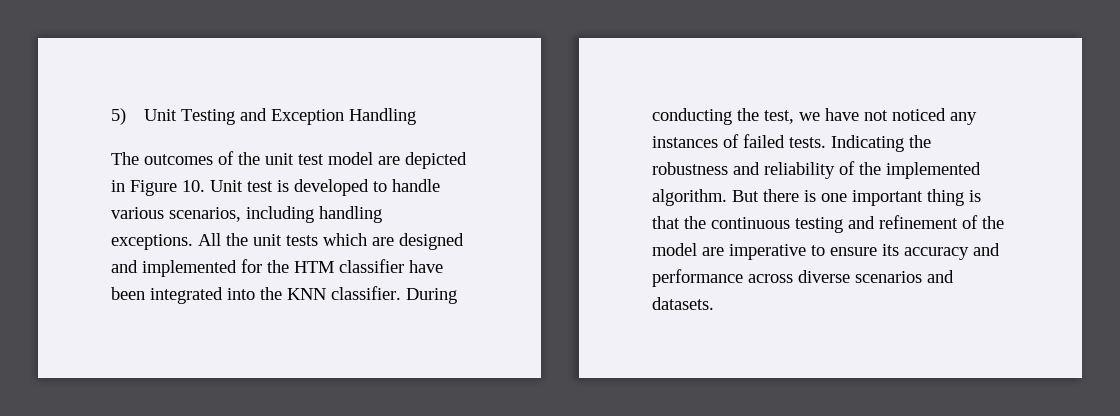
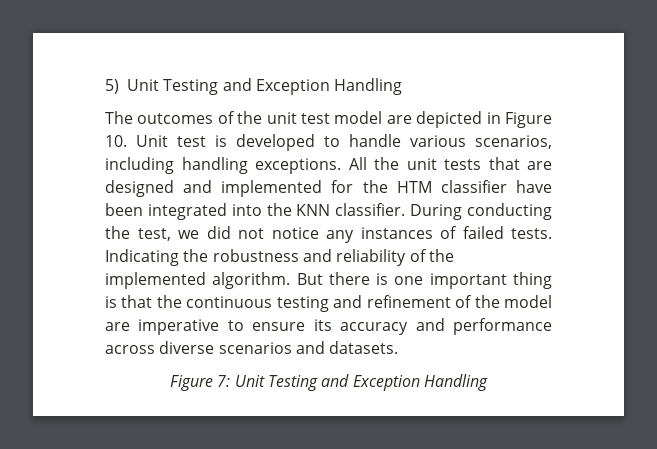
- All the unit tests which are designed and implemented for the HTM classifier have been integrated into the KNN classifier.
+ All the unit tests that are designed and implemented for the HTM classifier have been integrated into the KNN classifier.
- During conducting the test, we have not noticed any instances of failed tests.
+ During conducting the test, we did not notice any instances of failed tests.
+ Figure 7: Unit Testing and Exception Handling

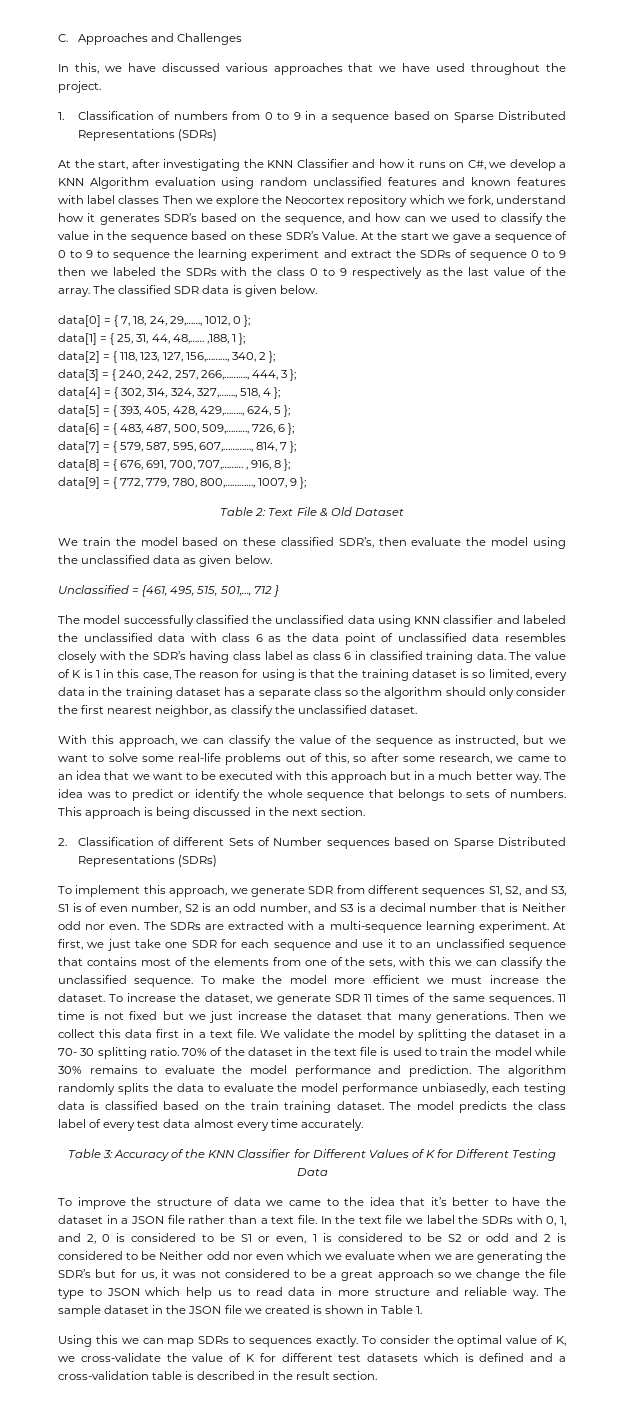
- 5) Unit Testing and Exception Handling
- The outcomes of the unit test model are depicted in Figure 10. Unit test is developed to handle various scenarios, including handling exceptions. All the unit tests that are designed and implemented for the HTM classifier have been integrated into the KNN classifier. During conducting the test, we did not notice any instances of failed tests. Indicating the robustness and reliability of the implemented algorithm. But there is one important thing is that the continuous testing and refinement of the model are imperative to ensure its accuracy and performance across diverse scenarios and datasets.
- Figure 7: Unit Testing and Exception Handling
+ C. Approaches and Challenges
+ In this, we have discussed various approaches that we have used throughout the project.
+ 1. Classification of numbers from 0 to 9 in a sequence based on Sparse Distributed Representations (SDRs)
+ At the start, after investigating the KNN Classifier and how it runs on C#, we develop a KNN Algorithm evaluation using random unclassified features and known features with label classes Then we explore the Neocortex repository which we fork, understand how it generates SDR’s based on the sequence, and how can we used to classify the value in the sequence based on these SDR’s Value. At the start we gave a sequence of 0 to 9 to sequence the learning experiment and extract the SDRs of sequence 0 to 9 then we labeled the SDRs with the class 0 to 9 respectively as the last value of the array. The classified SDR data is given below.
+ data[0] = { 7, 18, 24, 29,……, 1012, 0 };
+ data[1] = { 25, 31, 44, 48,…… ,188, 1 };
+ data[2] = { 118, 123, 127, 156,………, 340, 2 };
+ data[3] = { 240, 242, 257, 266,………., 444, 3 };
+ data[4] = { 302, 314, 324, 327,……., 518, 4 };
+ data[5] = { 393, 405, 428, 429,…….., 624, 5 };
+ data[6] = { 483, 487, 500, 509,………, 726, 6 };
+ data[7] = { 579, 587, 595, 607,…………, 814, 7 };
+ data[8] = { 676, 691, 700, 707,……… , 916, 8 };
+ data[9] = { 772, 779, 780, 800,…………, 1007, 9 };
+ Table 2: Text File & Old Dataset
+ We train the model based on these classified SDR’s, then evaluate the model using the unclassified data as given below.
+ Unclassified = {461, 495, 515, 501,…, 712 }
+ The model successfully classified the unclassified data using KNN classifier and labeled the unclassified data with class 6 as the data point of unclassified data resembles closely with the SDR’s having class label as class 6 in classified training data. The value of K is 1 in this case, The reason for using is that the training dataset is so limited, every data in the training dataset has a separate class so the algorithm should only consider the first nearest neighbor, as classify the unclassified dataset.
+ With this approach, we can classify the value of the sequence as instructed, but we want to solve some real-life problems out of this, so after some research, we came to an idea that we want to be executed with this approach but in a much better way. The idea was to predict or identify the whole sequence that belongs to sets of numbers. This approach is being discussed in the next section.
+ 2. Classification of different Sets of Number sequences based on Sparse Distributed Representations (SDRs)
+ To implement this approach, we generate SDR from different sequences S1, S2, and S3, S1 is of even number, S2 is an odd number, and S3 is a decimal number that is Neither odd nor even. The SDRs are extracted with a multi-sequence learning experiment. At first, we just take one SDR for each sequence and use it to an unclassified sequence that contains most of the elements from one of the sets, with this we can classify the unclassified sequence. To make the model more efficient we must increase the dataset. To increase the dataset, we generate SDR 11 times of the same sequences. 11 time is not fixed but we just increase the dataset that many generations. Then we collect this data first in a text file. We validate the model by splitting the dataset in a 70- 30 splitting ratio. 70% of the dataset in the text file is used to train the model while 30% remains to evaluate the model performance and prediction. The algorithm randomly splits the data to evaluate the model performance unbiasedly, each testing data is classified based on the train training dataset. The model predicts the class label of every test data almost every time accurately.
+ Table 3: Accuracy of the KNN Classifier for Different Values of K for Different Testing Data
+ To improve the structure of data we came to the idea that it’s better to have the dataset in a JSON file rather than a text file. In the text file we label the SDRs with 0, 1, and 2, 0 is considered to be S1 or even, 1 is considered to be S2 or odd and 2 is considered to be Neither odd nor even which we evaluate when we are generating the SDR’s but for us, it was not considered to be a great approach so we change the file type to JSON which help us to read data in more structure and reliable way. The sample dataset in the JSON file we created is shown in Table 1.
+ Using this we can map SDRs to sequences exactly. To consider the optimal value of K, we cross-validate the value of K for different test datasets which is defined and a cross-validation table is described in the result section.

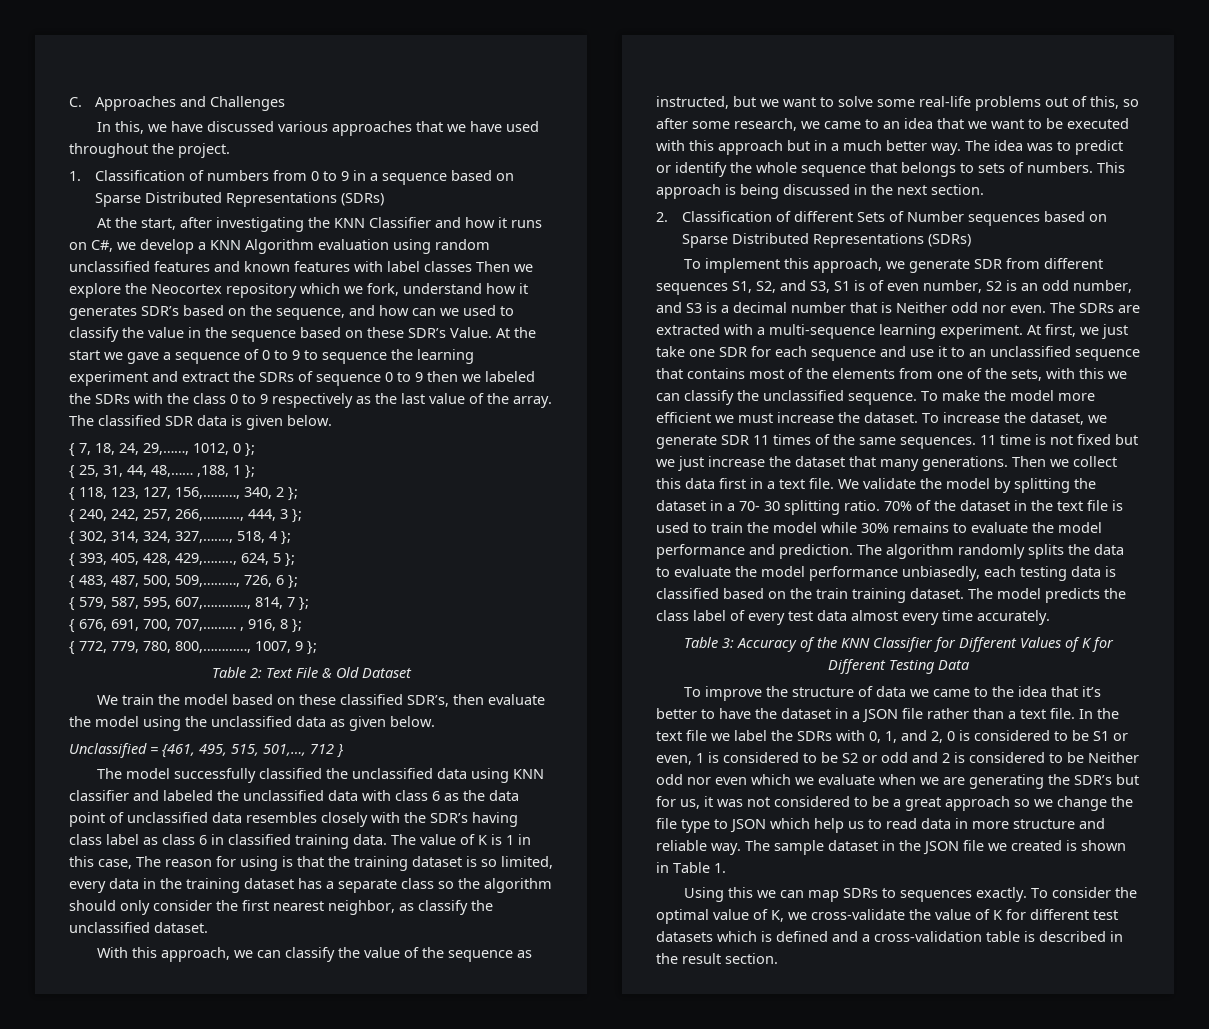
- data[0] = { 7, 18, 24, 29,……, 1012, 0 };
+ { 7, 18, 24, 29,……, 1012, 0 };
- data[1] = { 25, 31, 44, 48,…… ,188, 1 };
+ { 25, 31, 44, 48,…… ,188, 1 };
- data[2] = { 118, 123, 127, 156,………, 340, 2 };
+ { 118, 123, 127, 156,………, 340, 2 };
- data[3] = { 240, 242, 257, 266,………., 444, 3 };
+ { 240, 242, 257, 266,………., 444, 3 };
- data[4] = { 302, 314, 324, 327,……., 518, 4 };
+ { 302, 314, 324, 327,……., 518, 4 };
- data[5] = { 393, 405, 428, 429,…….., 624, 5 };
+ { 393, 405, 428, 429,…….., 624, 5 };
- data[6] = { 483, 487, 500, 509,………, 726, 6 };
+ { 483, 487, 500, 509,………, 726, 6 };
- data[7] = { 579, 587, 595, 607,…………, 814, 7 };
+ { 579, 587, 595, 607,…………, 814, 7 };
- data[8] = { 676, 691, 700, 707,……… , 916, 8 };
+ { 676, 691, 700, 707,……… , 916, 8 };
- data[9] = { 772, 779, 780, 800,…………, 1007, 9 };
+ { 772, 779, 780, 800,…………, 1007, 9 };

